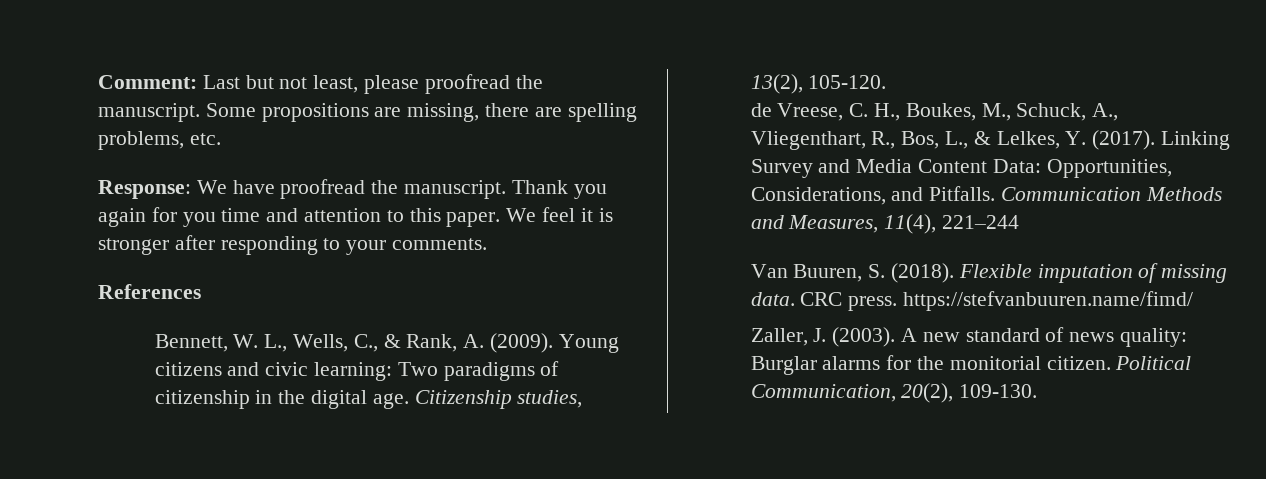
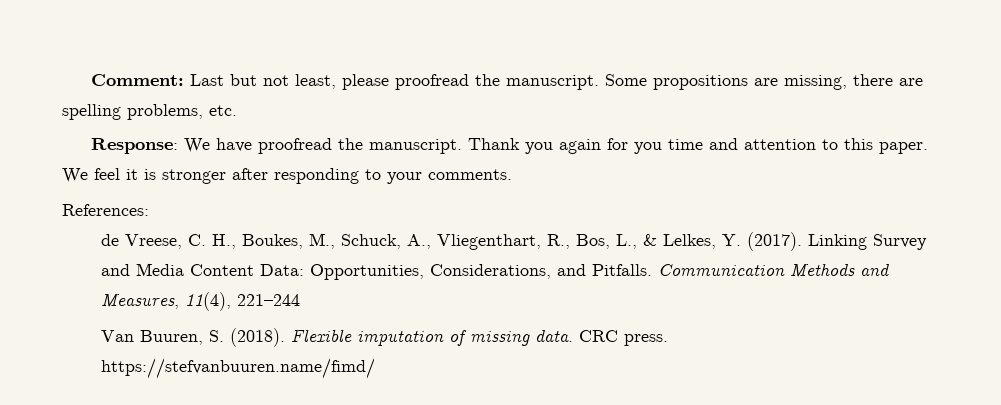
- References
- Bennett, W. L., Wells, C., & Rank, A. (2009). Young citizens and civic learning: Two paradigms of citizenship in the digital age. Citizenship studies, 13(2), 105-120.
+ References:
- Zaller, J. (2003). A new standard of news quality: Burglar alarms for the monitorial citizen. Political Communication, 20(2), 109-130.

